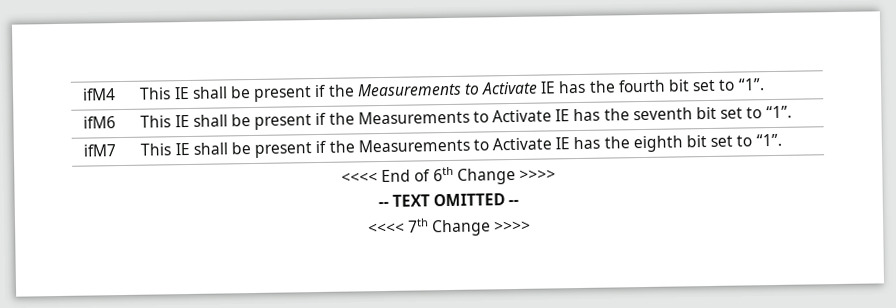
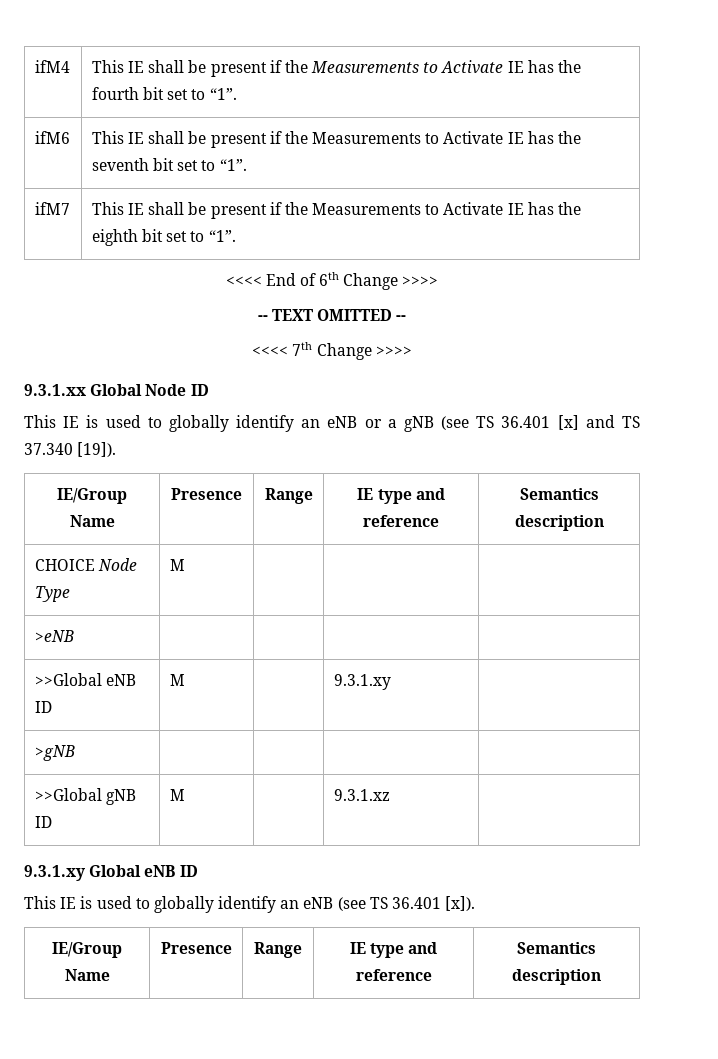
+ 9.3.1.xx Global Node ID
+ This IE is used to globally identify an eNB or a gNB (see TS 36.401 [x] and TS 37.340 [19]).
+ IE/Group Name | Presence | Range | IE type and reference | Semantics description
+ CHOICE Node Type | M | | |
+ >eNB | | | |
+ >>Global eNB ID | M | | 9.3.1.xy |
+ >gNB | | | |
+ >>Global gNB ID | M | | 9.3.1.xz |
+ 9.3.1.xy Global eNB ID
+ This IE is used to globally identify an eNB (see TS 36.401 [x]).
+ IE/Group Name | Presence | Range | IE type and reference | Semantics description

